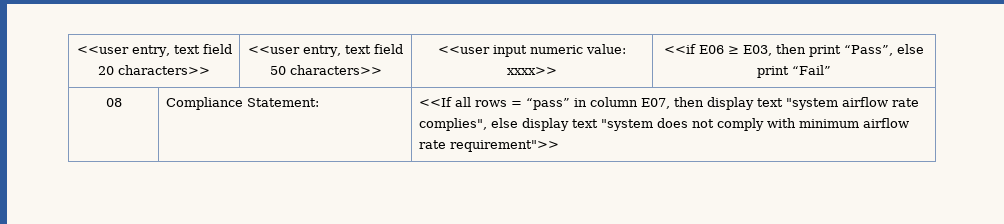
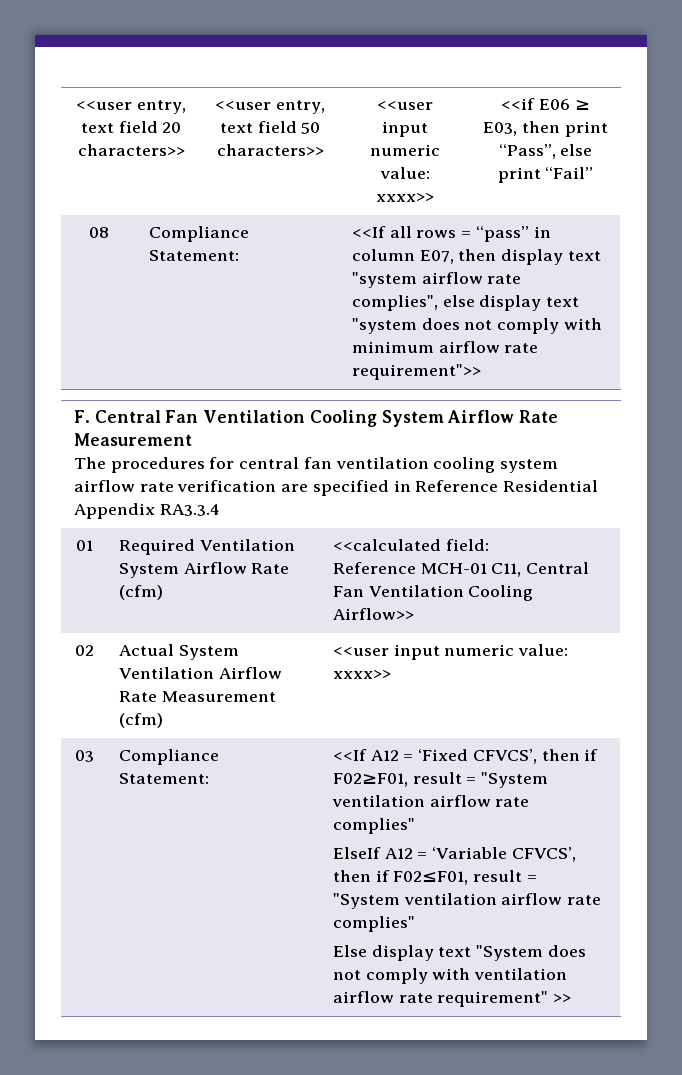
+ F. Central Fan Ventilation Cooling System Airflow Rate Measurement
+ The procedures for central fan ventilation cooling system airflow rate verification are specified in Reference Residential Appendix RA3.3.4
+ 01 | Required Ventilation System Airflow Rate (cfm) | <<calculated field:
+ Reference MCH-01 C11, Central Fan Ventilation Cooling Airflow>>
+ 02 | Actual System Ventilation Airflow Rate Measurement (cfm) | <<user input numeric value: xxxx>>
+ 03 | Compliance Statement: | <<If A12 = ‘Fixed CFVCS’, then if F02≥F01, result = "System ventilation airflow rate complies"
+ ElseIf A12 = ‘Variable CFVCS’, then if F02≤F01, result = "System ventilation airflow rate complies"
+ Else display text "System does not comply with ventilation airflow rate requirement" >>

